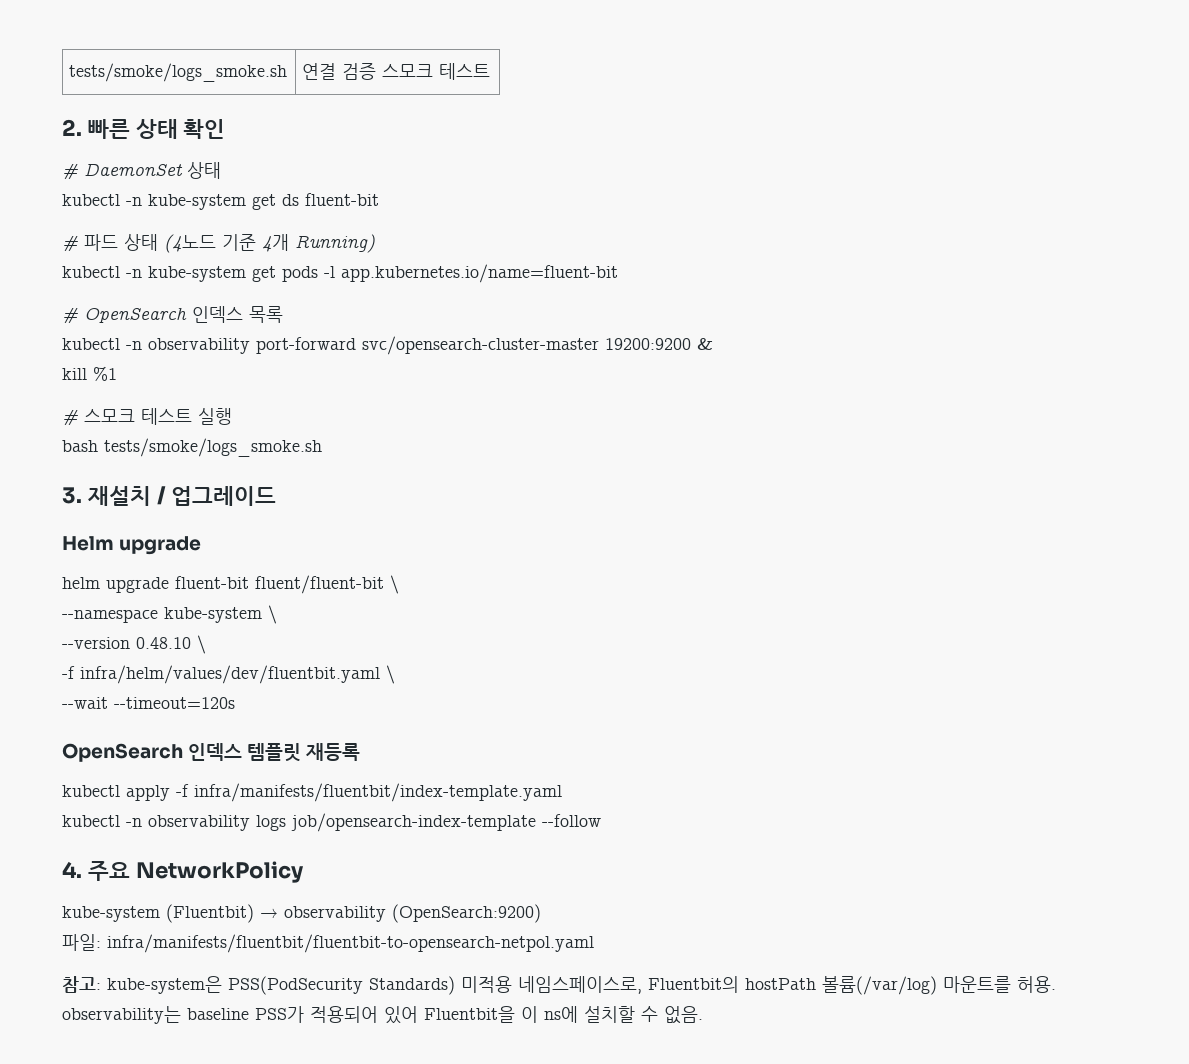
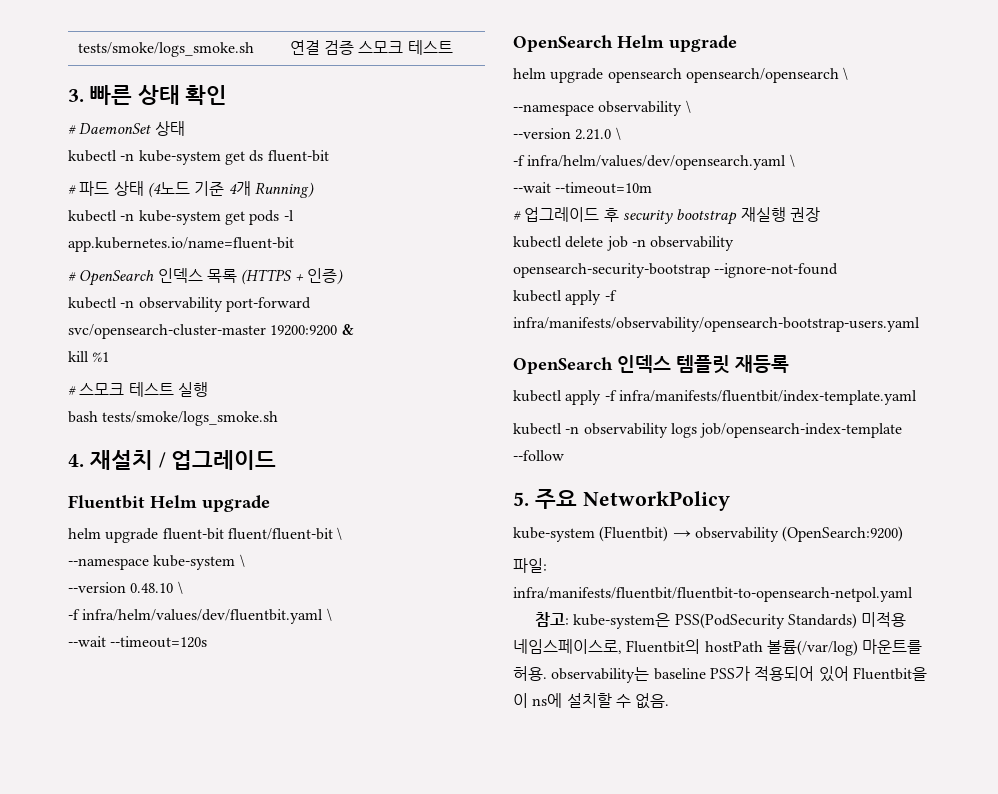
- 2. 빠른 상태 확인
+ 3. 빠른 상태 확인
- # OpenSearch 인덱스 목록
+ # OpenSearch 인덱스 목록 (HTTPS + 인증)
- 3. 재설치 / 업그레이드
+ 4. 재설치 / 업그레이드
- Helm upgrade
+ Fluentbit Helm upgrade
+ OpenSearch Helm upgrade
+ helm upgrade opensearch opensearch/opensearch \
+ --namespace observability \
+ --version 2.21.0 \
+ -f infra/helm/values/dev/opensearch.yaml \
+ --wait --timeout=10m
+ # 업그레이드 후 security bootstrap 재실행 권장
+ kubectl delete job -n observability opensearch-security-bootstrap --ignore-not-found
+ kubectl apply -f infra/manifests/observability/opensearch-bootstrap-users.yaml
- 4. 주요 NetworkPolicy
+ 5. 주요 NetworkPolicy

